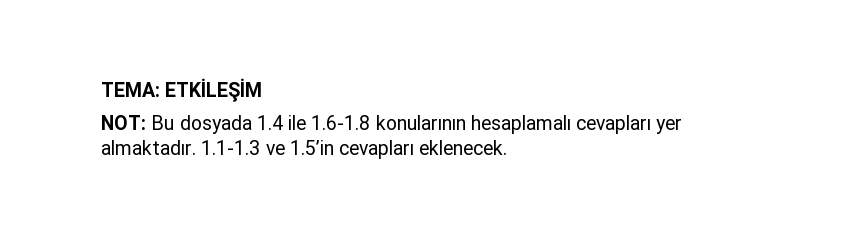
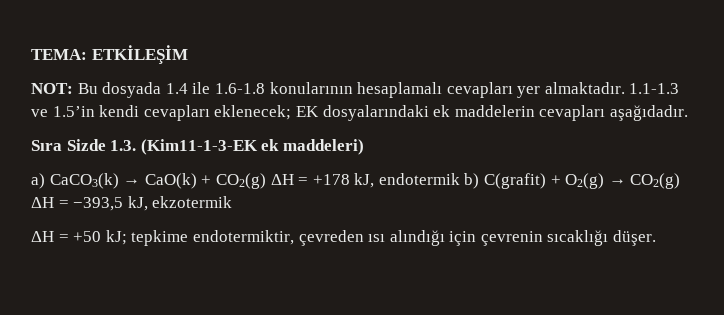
- 1.1-1.3 ve 1.5’in cevapları eklenecek.
+ 1.1-1.3 ve 1.5’in kendi cevapları eklenecek; EK dosyalarındaki ek maddelerin cevapları aşağıdadır.
+ Sıra Sizde 1.3. (Kim11-1-3-EK ek maddeleri)
+ a) CaCO3(k) → CaO(k) + CO2(g) ΔH = +178 kJ, endotermik b) C(grafit) + O2(g) → CO2(g) ΔH = −393,5 kJ, ekzotermik
+ ΔH = +50 kJ; tepkime endotermiktir, çevreden ısı alındığı için çevrenin sıcaklığı düşer.

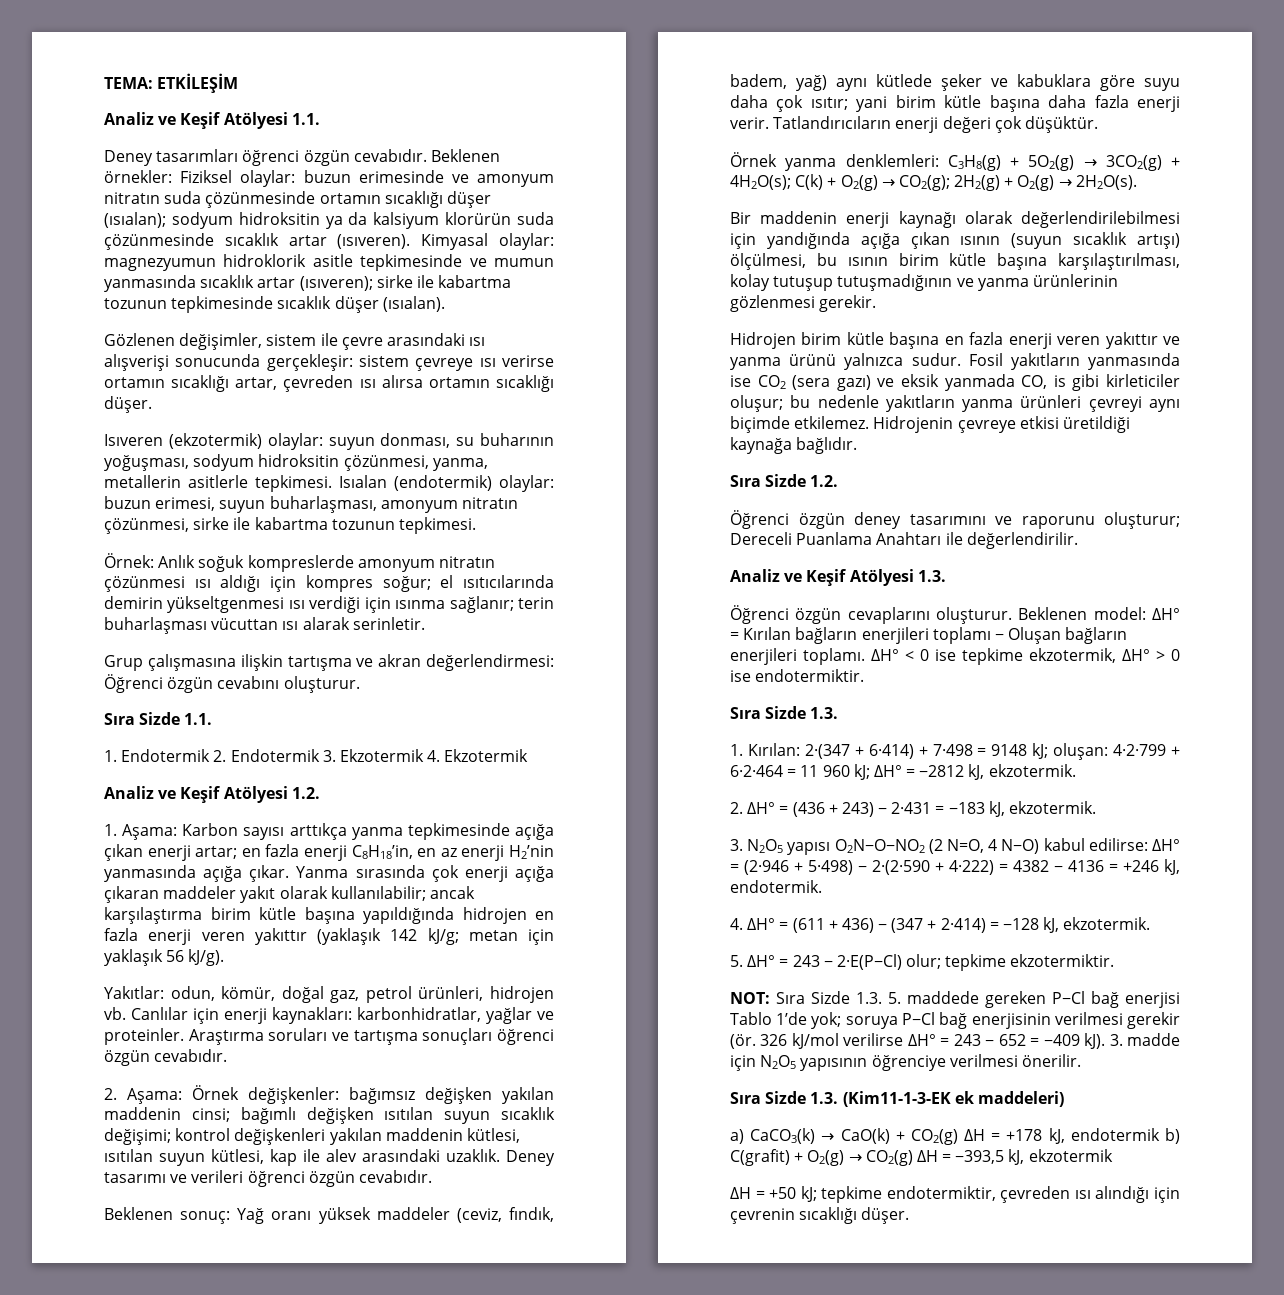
- NOT: Bu dosyada 1.4 ile 1.6-1.8 konularının hesaplamalı cevapları yer almaktadır. 1.1-1.3 ve 1.5’in kendi cevapları eklenecek; EK dosyalarındaki ek maddelerin cevapları aşağıdadır.
+ Analiz ve Keşif Atölyesi 1.1.
+ Deney tasarımları öğrenci özgün cevabıdır. Beklenen örnekler: Fiziksel olaylar: buzun erimesinde ve amonyum nitratın suda çözünmesinde ortamın sıcaklığı düşer (ısıalan); sodyum hidroksitin ya da kalsiyum klorürün suda çözünmesinde sıcaklık artar (ısıveren). Kimyasal olaylar: magnezyumun hidroklorik asitle tepkimesinde ve mumun yanmasında sıcaklık artar (ısıveren); sirke ile kabartma tozunun tepkimesinde sıcaklık düşer (ısıalan).
+ Gözlenen değişimler, sistem ile çevre arasındaki ısı alışverişi sonucunda gerçekleşir: sistem çevreye ısı verirse ortamın sıcaklığı artar, çevreden ısı alırsa ortamın sıcaklığı düşer.
+ Isıveren (ekzotermik) olaylar: suyun donması, su buharının yoğuşması, sodyum hidroksitin çözünmesi, yanma, metallerin asitlerle tepkimesi. Isıalan (endotermik) olaylar: buzun erimesi, suyun buharlaşması, amonyum nitratın çözünmesi, sirke ile kabartma tozunun tepkimesi.
+ Örnek: Anlık soğuk kompreslerde amonyum nitratın çözünmesi ısı aldığı için kompres soğur; el ısıtıcılarında demirin yükseltgenmesi ısı verdiği için ısınma sağlanır; terin buharlaşması vücuttan ısı alarak serinletir.
+ Grup çalışmasına ilişkin tartışma ve akran değerlendirmesi: Öğrenci özgün cevabını oluşturur.
+ Sıra Sizde 1.1.
+ 1. Endotermik 2. Endotermik 3. Ekzotermik 4. Ekzotermik
+ Analiz ve Keşif Atölyesi 1.2.
+ 1. Aşama: Karbon sayısı arttıkça yanma tepkimesinde açığa çıkan enerji artar; en fazla enerji C8H18’in, en az enerji H2’nin yanmasında açığa çıkar. Yanma sırasında çok enerji açığa çıkaran maddeler yakıt olarak kullanılabilir; ancak karşılaştırma birim kütle başına yapıldığında hidrojen en fazla enerji veren yakıttır (yaklaşık 142 kJ/g; metan için yaklaşık 56 kJ/g).
+ Yakıtlar: odun, kömür, doğal gaz, petrol ürünleri, hidrojen vb. Canlılar için enerji kaynakları: karbonhidratlar, yağlar ve proteinler. Araştırma soruları ve tartışma sonuçları öğrenci özgün cevabıdır.
+ 2. Aşama: Örnek değişkenler: bağımsız değişken yakılan maddenin cinsi; bağımlı değişken ısıtılan suyun sıcaklık değişimi; kontrol değişkenleri yakılan maddenin kütlesi, ısıtılan suyun kütlesi, kap ile alev arasındaki uzaklık. Deney tasarımı ve verileri öğrenci özgün cevabıdır.
+ Beklenen sonuç: Yağ oranı yüksek maddeler (ceviz, fındık, badem, yağ) aynı kütlede şeker ve kabuklara göre suyu daha çok ısıtır; yani birim kütle başına daha fazla enerji verir. Tatlandırıcıların enerji değeri çok düşüktür.
+ Örnek yanma denklemleri: C3H8(g) + 5O2(g) → 3CO2(g) + 4H2O(s); C(k) + O2(g) → CO2(g); 2H2(g) + O2(g) → 2H2O(s).
+ Bir maddenin enerji kaynağı olarak değerlendirilebilmesi için yandığında açığa çıkan ısının (suyun sıcaklık artışı) ölçülmesi, bu ısının birim kütle başına karşılaştırılması, kolay tutuşup tutuşmadığının ve yanma ürünlerinin gözlenmesi gerekir.
+ Hidrojen birim kütle başına en fazla enerji veren yakıttır ve yanma ürünü yalnızca sudur. Fosil yakıtların yanmasında ise CO2 (sera gazı) ve eksik yanmada CO, is gibi kirleticiler oluşur; bu nedenle yakıtların yanma ürünleri çevreyi aynı biçimde etkilemez. Hidrojenin çevreye etkisi üretildiği kaynağa bağlıdır.
+ Sıra Sizde 1.2.
+ Öğrenci özgün deney tasarımını ve raporunu oluşturur; Dereceli Puanlama Anahtarı ile değerlendirilir.
+ Analiz ve Keşif Atölyesi 1.3.
+ Öğrenci özgün cevaplarını oluşturur. Beklenen model: ΔH° = Kırılan bağların enerjileri toplamı − Oluşan bağların enerjileri toplamı. ΔH° < 0 ise tepkime ekzotermik, ΔH° > 0 ise endotermiktir.
+ Sıra Sizde 1.3.
+ 1. Kırılan: 2·(347 + 6·414) + 7·498 = 9148 kJ; oluşan: 4·2·799 + 6·2·464 = 11 960 kJ; ΔH° = −2812 kJ, ekzotermik.
+ 2. ΔH° = (436 + 243) − 2·431 = −183 kJ, ekzotermik.
+ 3. N2O5 yapısı O2N−O−NO2 (2 N=O, 4 N−O) kabul edilirse: ΔH° = (2·946 + 5·498) − 2·(2·590 + 4·222) = 4382 − 4136 = +246 kJ, endotermik.
+ 4. ΔH° = (611 + 436) − (347 + 2·414) = −128 kJ, ekzotermik.
+ 5. ΔH° = 243 − 2·E(P−Cl) olur; tepkime ekzotermiktir.
+ NOT: Sıra Sizde 1.3. 5. maddede gereken P−Cl bağ enerjisi Tablo 1’de yok; soruya P−Cl bağ enerjisinin verilmesi gerekir (ör. 326 kJ/mol verilirse ΔH° = 243 − 652 = −409 kJ). 3. madde için N2O5 yapısının öğrenciye verilmesi önerilir.

